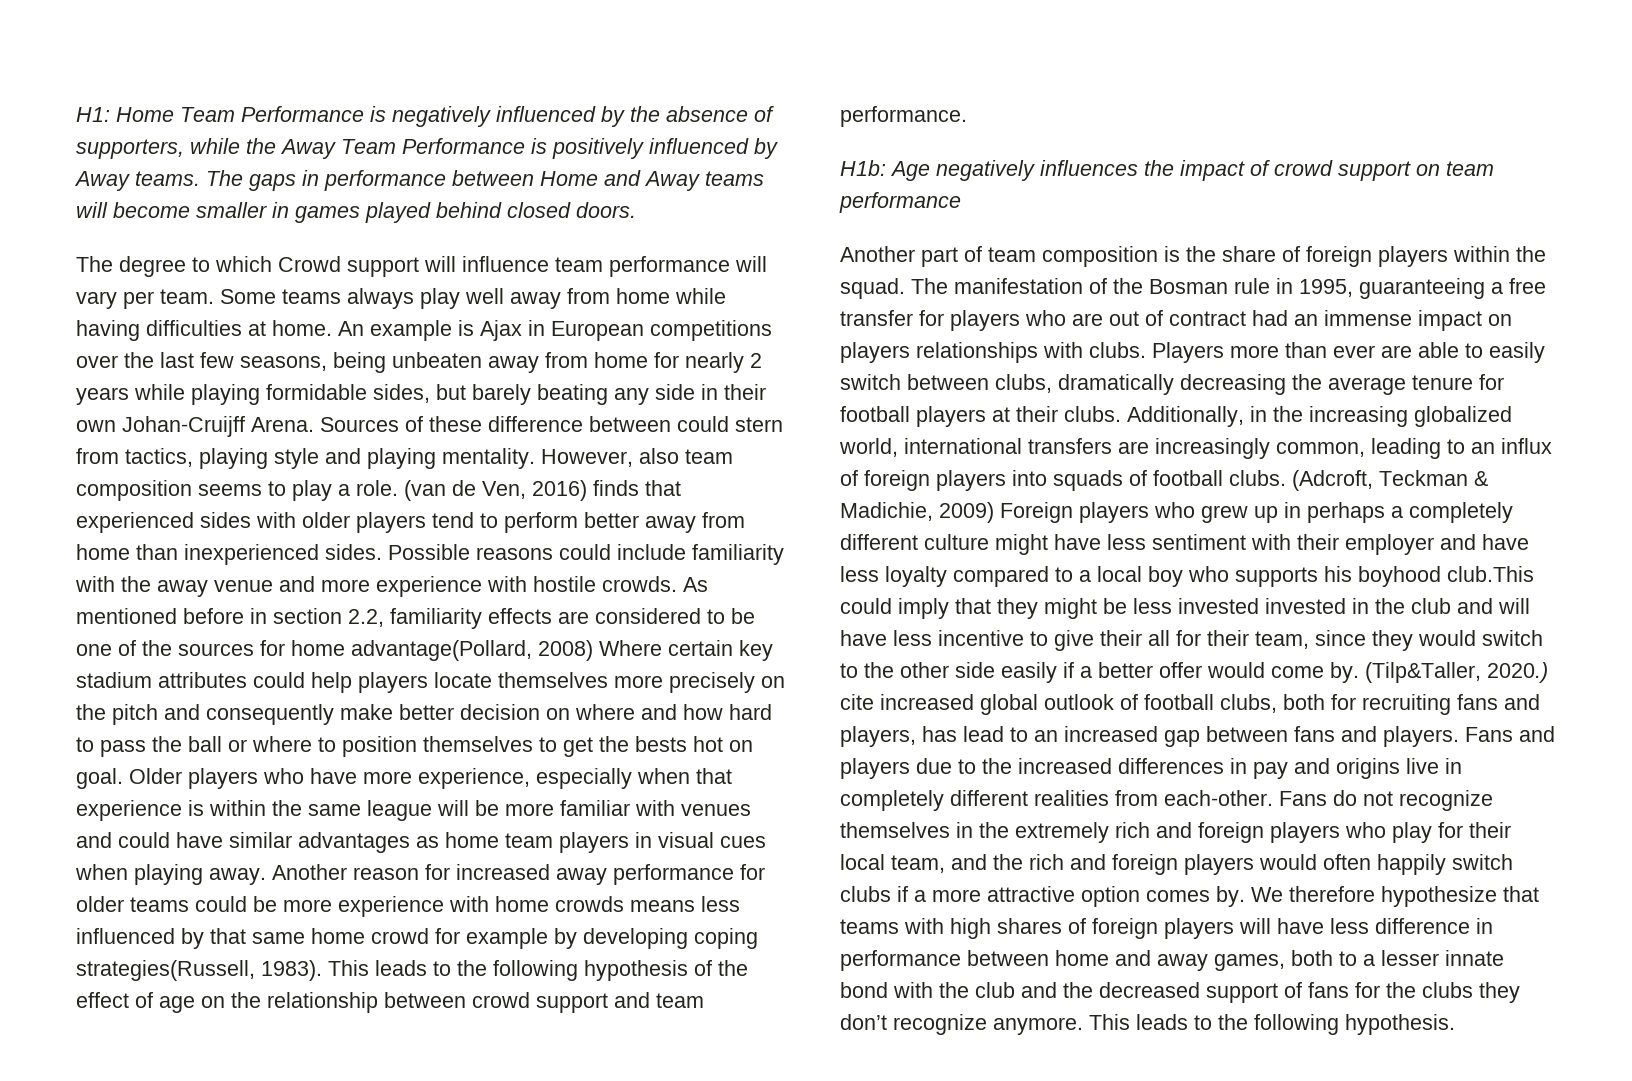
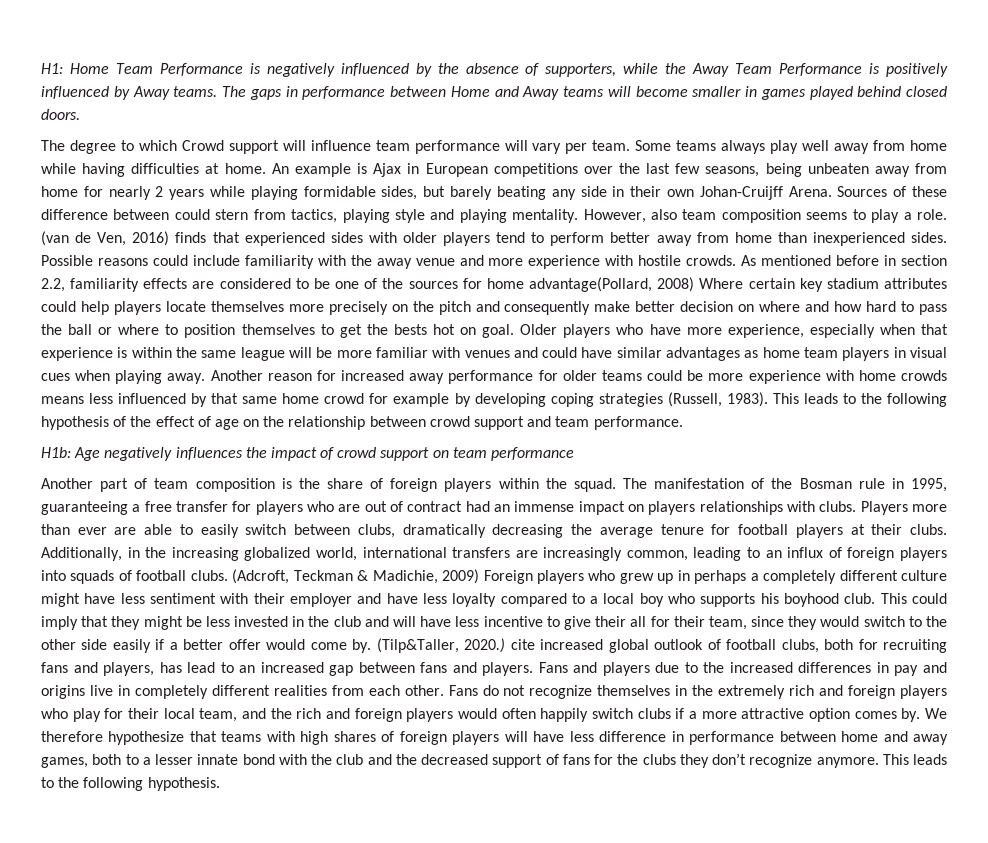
- Another reason for increased away performance for older teams could be more experience with home crowds means less influenced by that same home crowd for example by developing coping strategies(Russell, 1983).
+ Another reason for increased away performance for older teams could be more experience with home crowds means less influenced by that same home crowd for example by developing coping strategies (Russell, 1983).
- (Adcroft, Teckman & Madichie, 2009) Foreign players who grew up in perhaps a completely different culture might have less sentiment with their employer and have less loyalty compared to a local boy who supports his boyhood club.This could imply that they might be less invested invested in the club and will have less incentive to give their all for their team, since they would switch to the other side easily if a better offer would come by.
+ (Adcroft, Teckman & Madichie, 2009) Foreign players who grew up in perhaps a completely different culture might have less sentiment with their employer and have less loyalty compared to a local boy who supports his boyhood club. This could imply that they might be less invested in the club and will have less incentive to give their all for their team, since they would switch to the other side easily if a better offer would come by.
- Fans and players due to the increased differences in pay and origins live in completely different realities from each-other.
+ Fans and players due to the increased differences in pay and origins live in completely different realities from each other.

